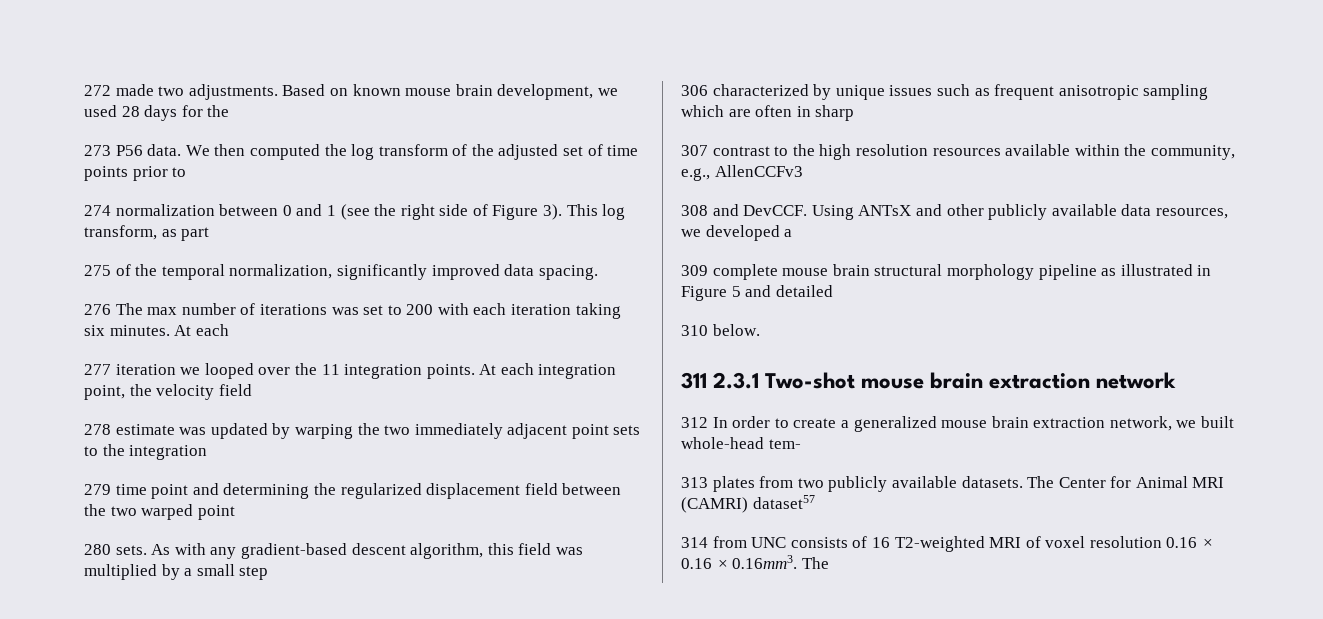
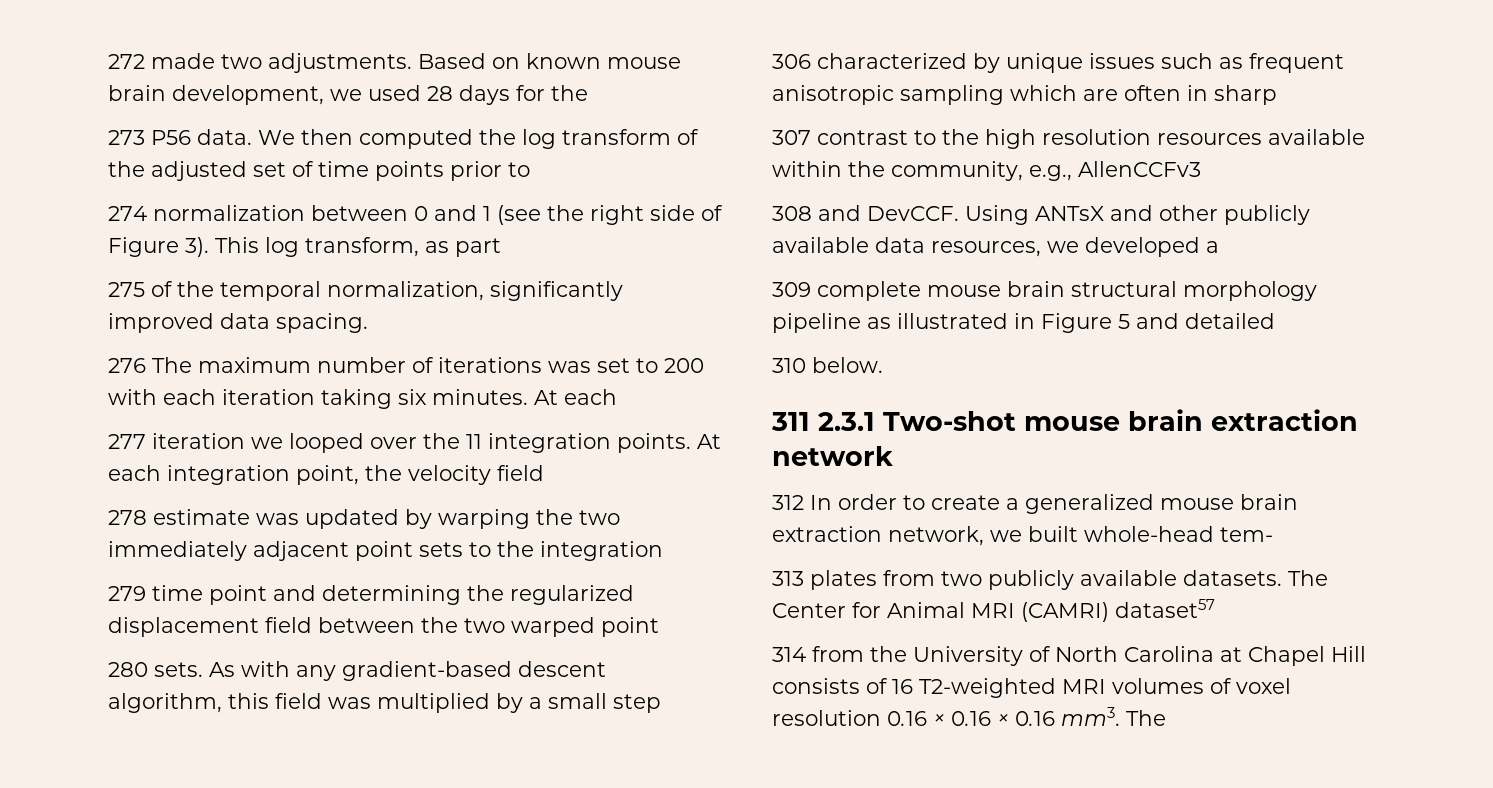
- 276 The max number of iterations was set to 200 with each iteration taking six minutes.
+ 276 The maximum number of iterations was set to 200 with each iteration taking six minutes.
- 314 from UNC consists of 16 T2-weighted MRI of voxel resolution 0.16 × 0.16 × 0.16mm3. The
+ 314 from the University of North Carolina at Chapel Hill consists of 16 T2-weighted MRI volumes of voxel resolution 0.16 × 0.16 × 0.16 mm3. The

